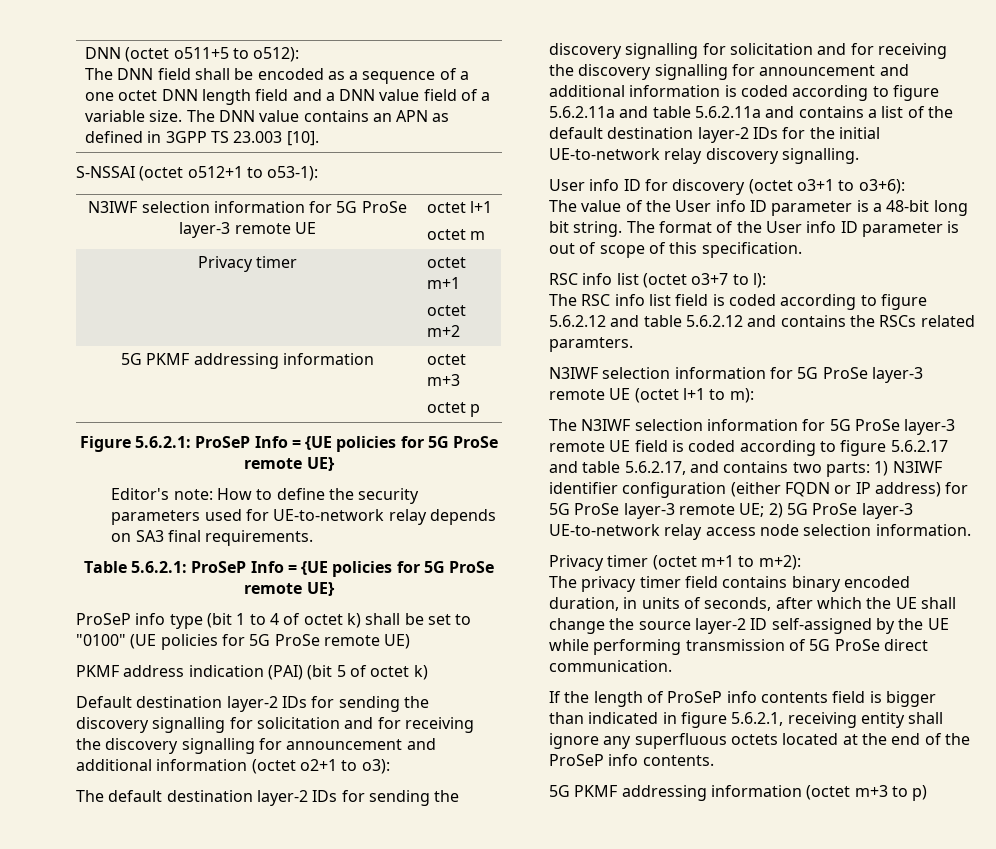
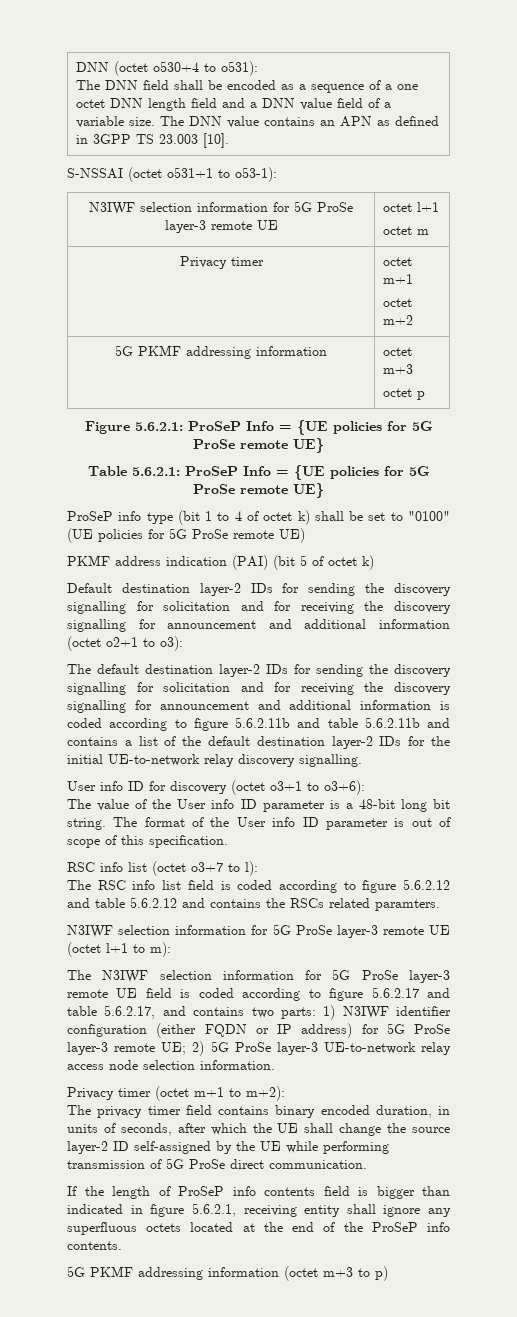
- DNN (octet o511+5 to o512):
+ DNN (octet o530+4 to o531):
- S-NSSAI (octet o512+1 to o53-1):
+ S-NSSAI (octet o531+1 to o53-1):
- Editor's note: How to define the security parameters used for UE-to-network relay depends on SA3 final requirements.
- The default destination layer-2 IDs for sending the discovery signalling for solicitation and for receiving the discovery signalling for announcement and additional information is coded according to figure 5.6.2.11a and table 5.6.2.11a and contains a list of the default destination layer-2 IDs for the initial UE-to-network relay discovery signalling.
+ The default destination layer-2 IDs for sending the discovery signalling for solicitation and for receiving the discovery signalling for announcement and additional information is coded according to figure 5.6.2.11b and table 5.6.2.11b and contains a list of the default destination layer-2 IDs for the initial UE-to-network relay discovery signalling.

